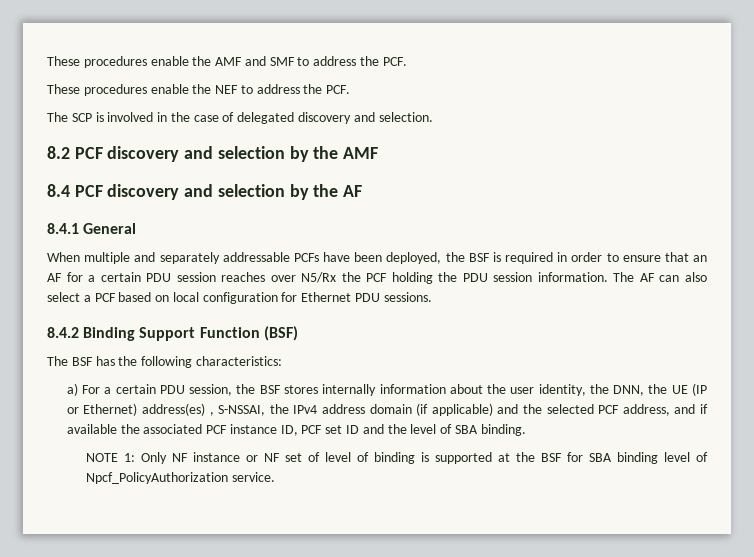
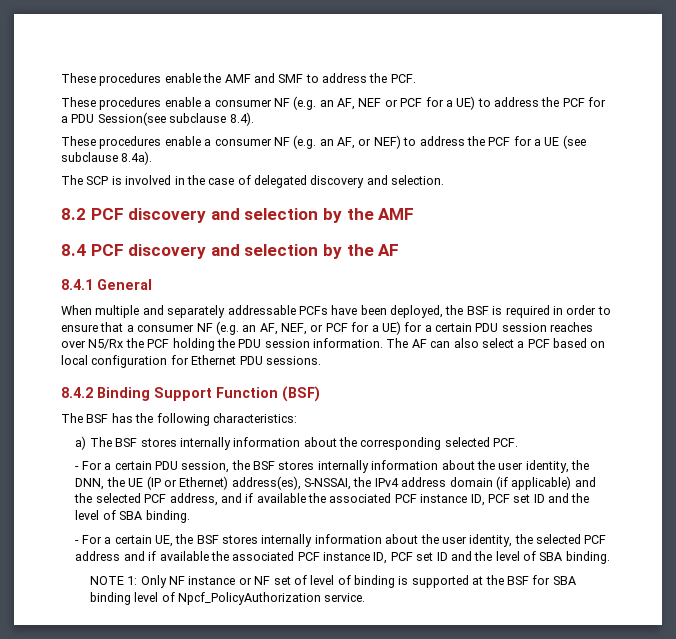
- These procedures enable the NEF to address the PCF.
+ These procedures enable a consumer NF (e.g. an AF, NEF or PCF for a UE) to address the PCF for a PDU Session(see subclause 8.4).
+ These procedures enable a consumer NF (e.g. an AF, or NEF) to address the PCF for a UE (see subclause 8.4a).
- When multiple and separately addressable PCFs have been deployed, the BSF is required in order to ensure that an AF for a certain PDU session reaches over N5/Rx the PCF holding the PDU session information.
+ When multiple and separately addressable PCFs have been deployed, the BSF is required in order to ensure that a consumer NF (e.g. an AF, NEF, or PCF for a UE) for a certain PDU session reaches over N5/Rx the PCF holding the PDU session information.
- a) For a certain PDU session, the BSF stores internally information about the user identity, the DNN, the UE (IP or Ethernet) address(es) , S-NSSAI, the IPv4 address domain (if applicable) and the selected PCF address, and if available the associated PCF instance ID, PCF set ID and the level of SBA binding.
+ a) The BSF stores internally information about the corresponding selected PCF.
+ - For a certain PDU session, the BSF stores internally information about the user identity, the DNN, the UE (IP or Ethernet) address(es), S-NSSAI, the IPv4 address domain (if applicable) and the selected PCF address, and if available the associated PCF instance ID, PCF set ID and the level of SBA binding.
+ - For a certain UE, the BSF stores internally information about the user identity, the selected PCF address and if available the associated PCF instance ID, PCF set ID and the level of SBA binding.

